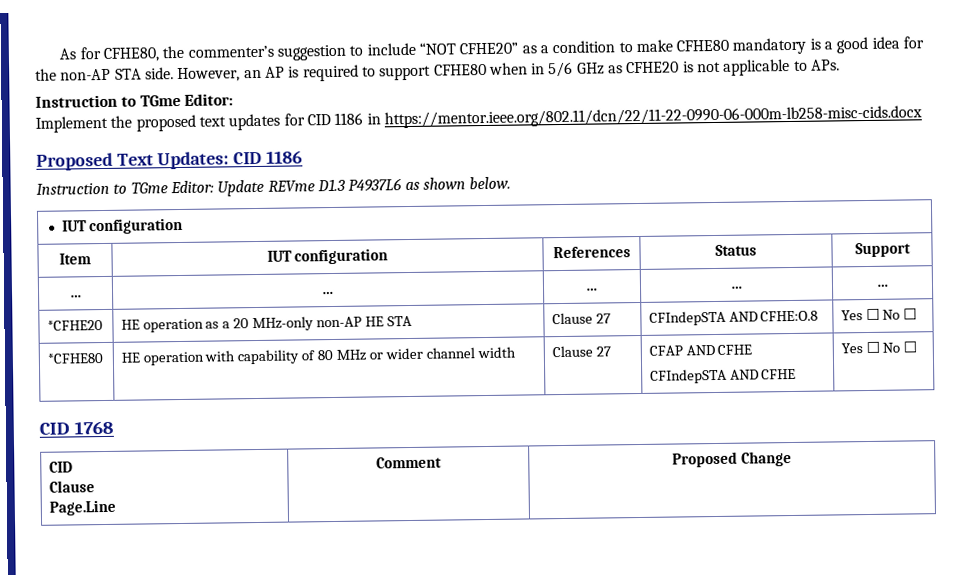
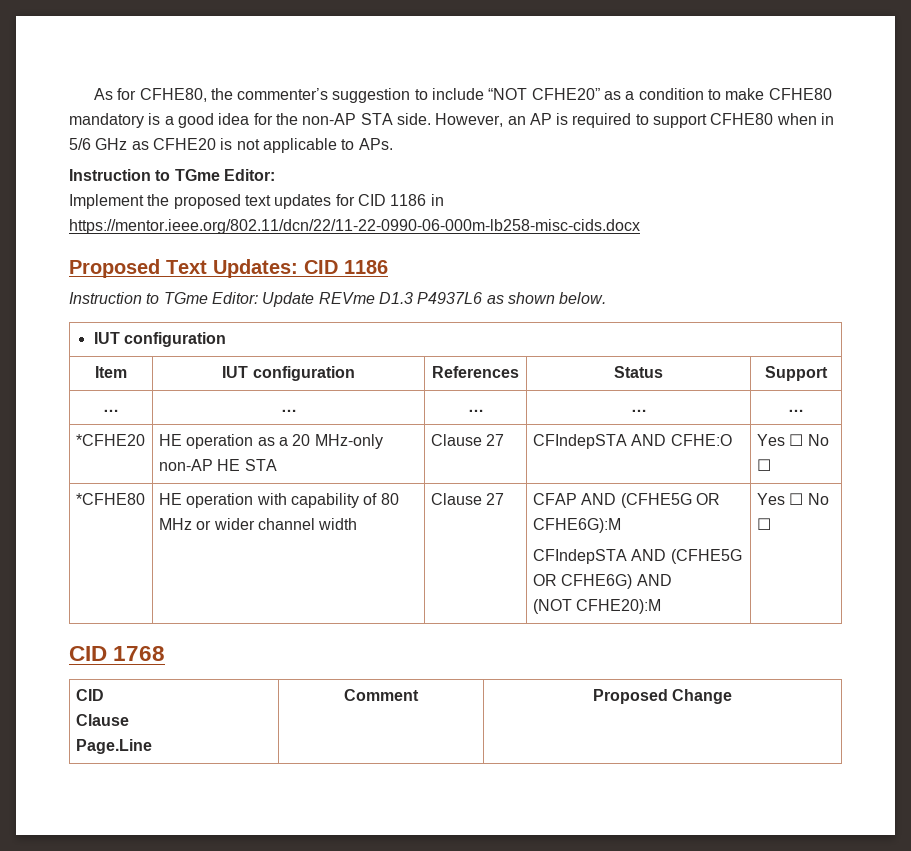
- *CFHE20 | HE operation as a 20 MHz-only non-AP HE STA | Clause 27 | CFIndepSTA AND CFHE:O.8 | Yes ☐ No ☐
+ *CFHE20 | HE operation as a 20 MHz-only non-AP HE STA | Clause 27 | CFIndepSTA AND CFHE:O | Yes ☐ No ☐
- *CFHE80 | HE operation with capability of 80 MHz or wider channel width | Clause 27 | CFAP AND CFHE
- CFIndepSTA AND CFHE | Yes ☐ No ☐
+ *CFHE80 | HE operation with capability of 80 MHz or wider channel width | Clause 27 | CFAP AND (CFHE5G OR CFHE6G):M
+ CFIndepSTA AND (CFHE5G OR CFHE6G) AND
+ (NOT CFHE20):M | Yes ☐ No ☐

